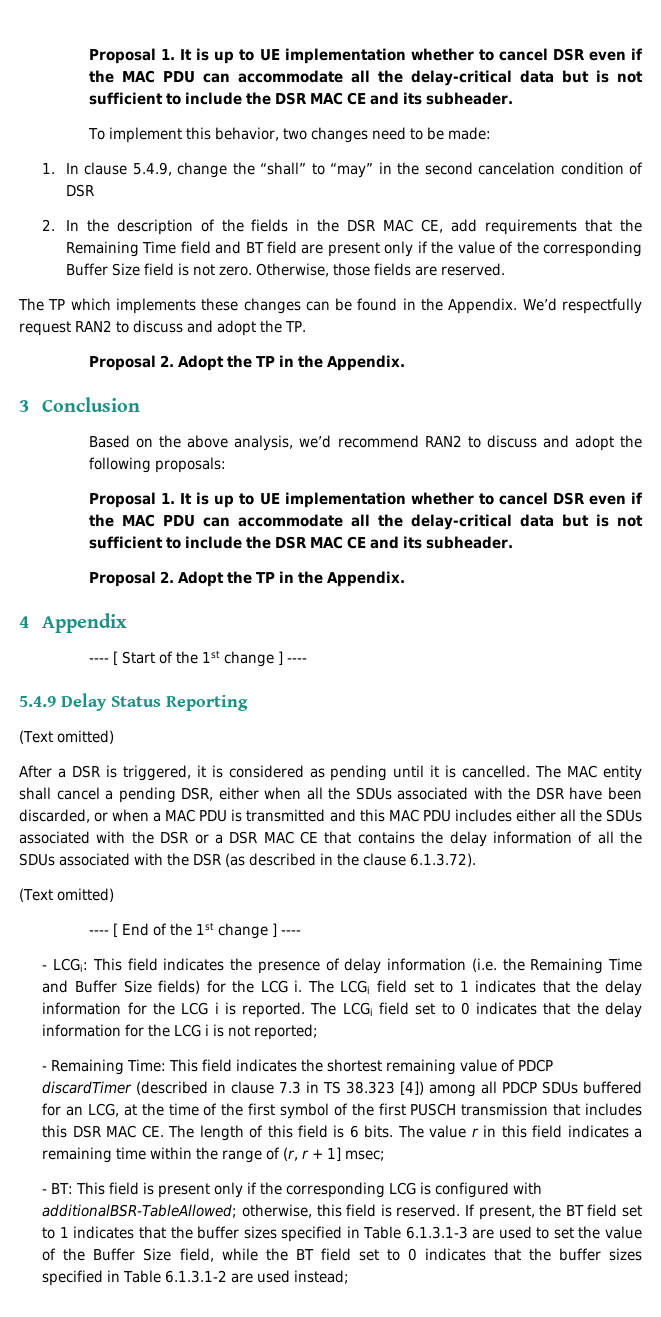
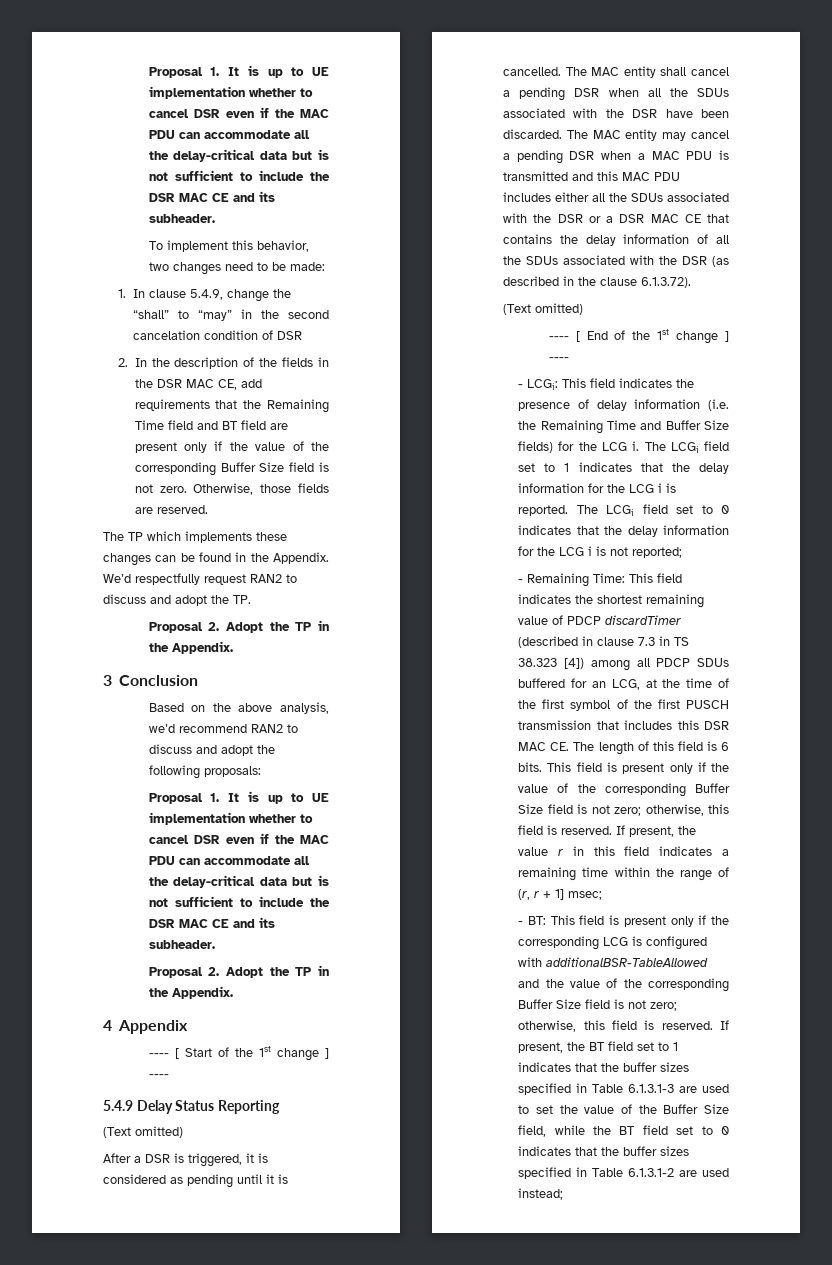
- The MAC entity shall cancel a pending DSR, either when all the SDUs associated with the DSR have been discarded, or when a MAC PDU is transmitted and this MAC PDU includes either all the SDUs associated with the DSR or a DSR MAC CE that contains the delay information of all the SDUs associated with the DSR (as described in the clause 6.1.3.72).
+ The MAC entity shall cancel a pending DSR when all the SDUs associated with the DSR have been discarded. The MAC entity may cancel a pending DSR when a MAC PDU is transmitted and this MAC PDU includes either all the SDUs associated with the DSR or a DSR MAC CE that contains the delay information of all the SDUs associated with the DSR (as described in the clause 6.1.3.72).
- The value r in this field indicates a remaining time within the range of (r, r + 1] msec;
+ This field is present only if the value of the corresponding Buffer Size field is not zero; otherwise, this field is reserved. If present, the value r in this field indicates a remaining time within the range of (r, r + 1] msec;
- - BT: This field is present only if the corresponding LCG is configured with additionalBSR-TableAllowed; otherwise, this field is reserved.
+ - BT: This field is present only if the corresponding LCG is configured with additionalBSR-TableAllowed and the value of the corresponding Buffer Size field is not zero; otherwise, this field is reserved.

